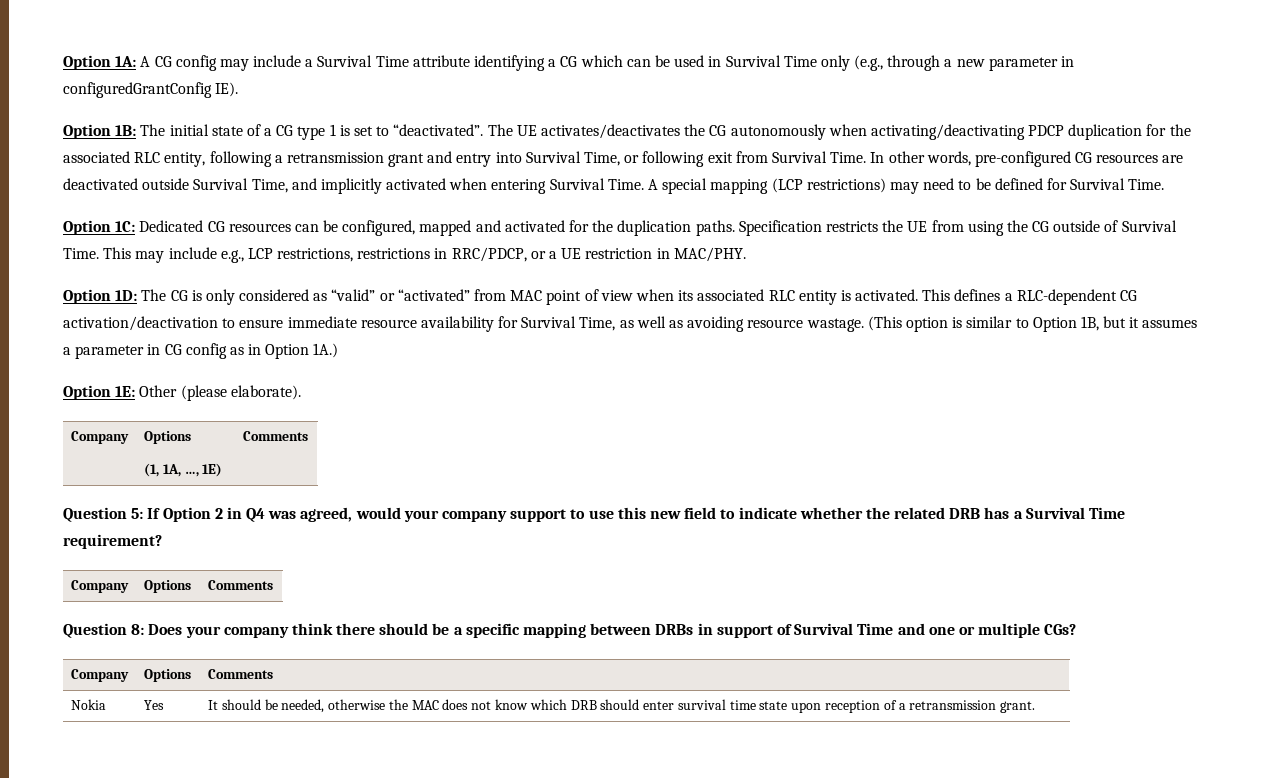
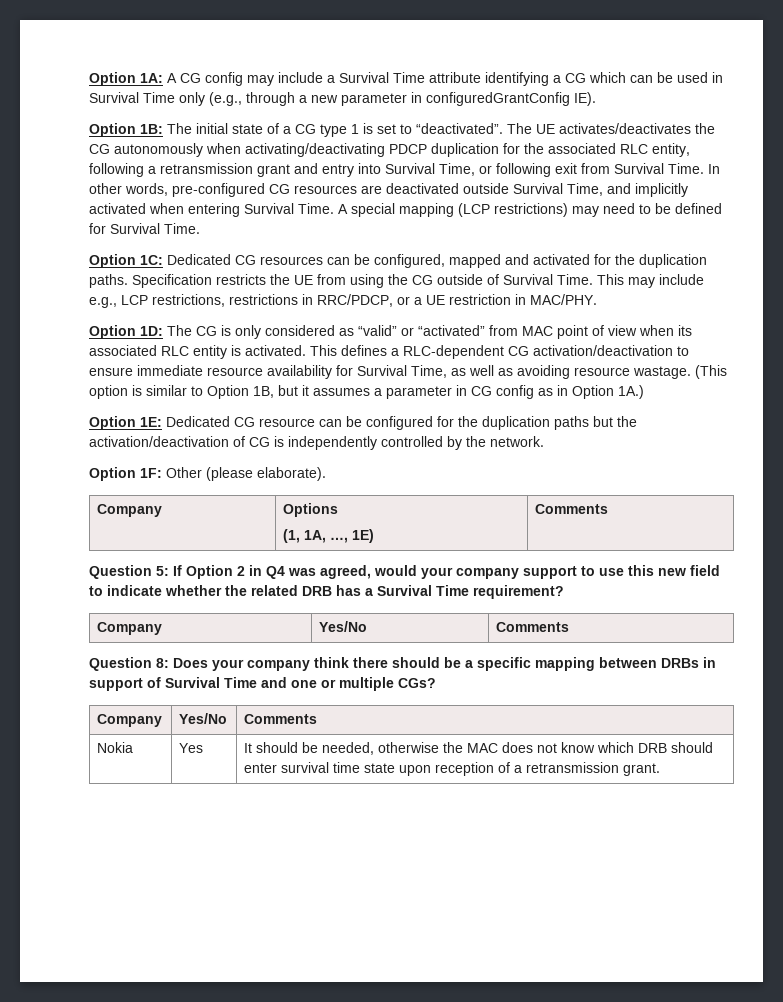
- Option 1E: Other (please elaborate).
+ Option 1E: Dedicated CG resource can be configured for the duplication paths but the activation/deactivation of CG is independently controlled by the network.
+ Option 1F: Other (please elaborate).
  Question 5: If Option 2 in Q4 was agreed, would your company support to use this new field to indicate whether the related DRB has a Survival Time requirement?
- Company | Options | Comments
+ Company | Yes/No | Comments
  Question 8: Does your company think there should be a specific mapping between DRBs in support of Survival Time and one or multiple CGs?
- Company | Options | Comments
+ Company | Yes/No | Comments

